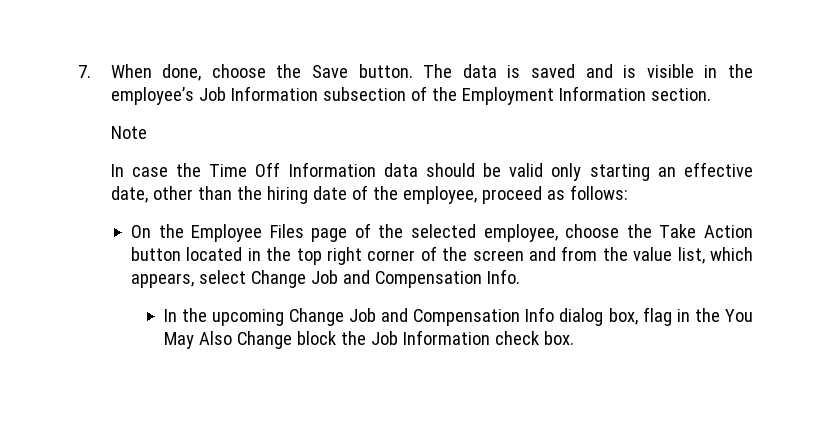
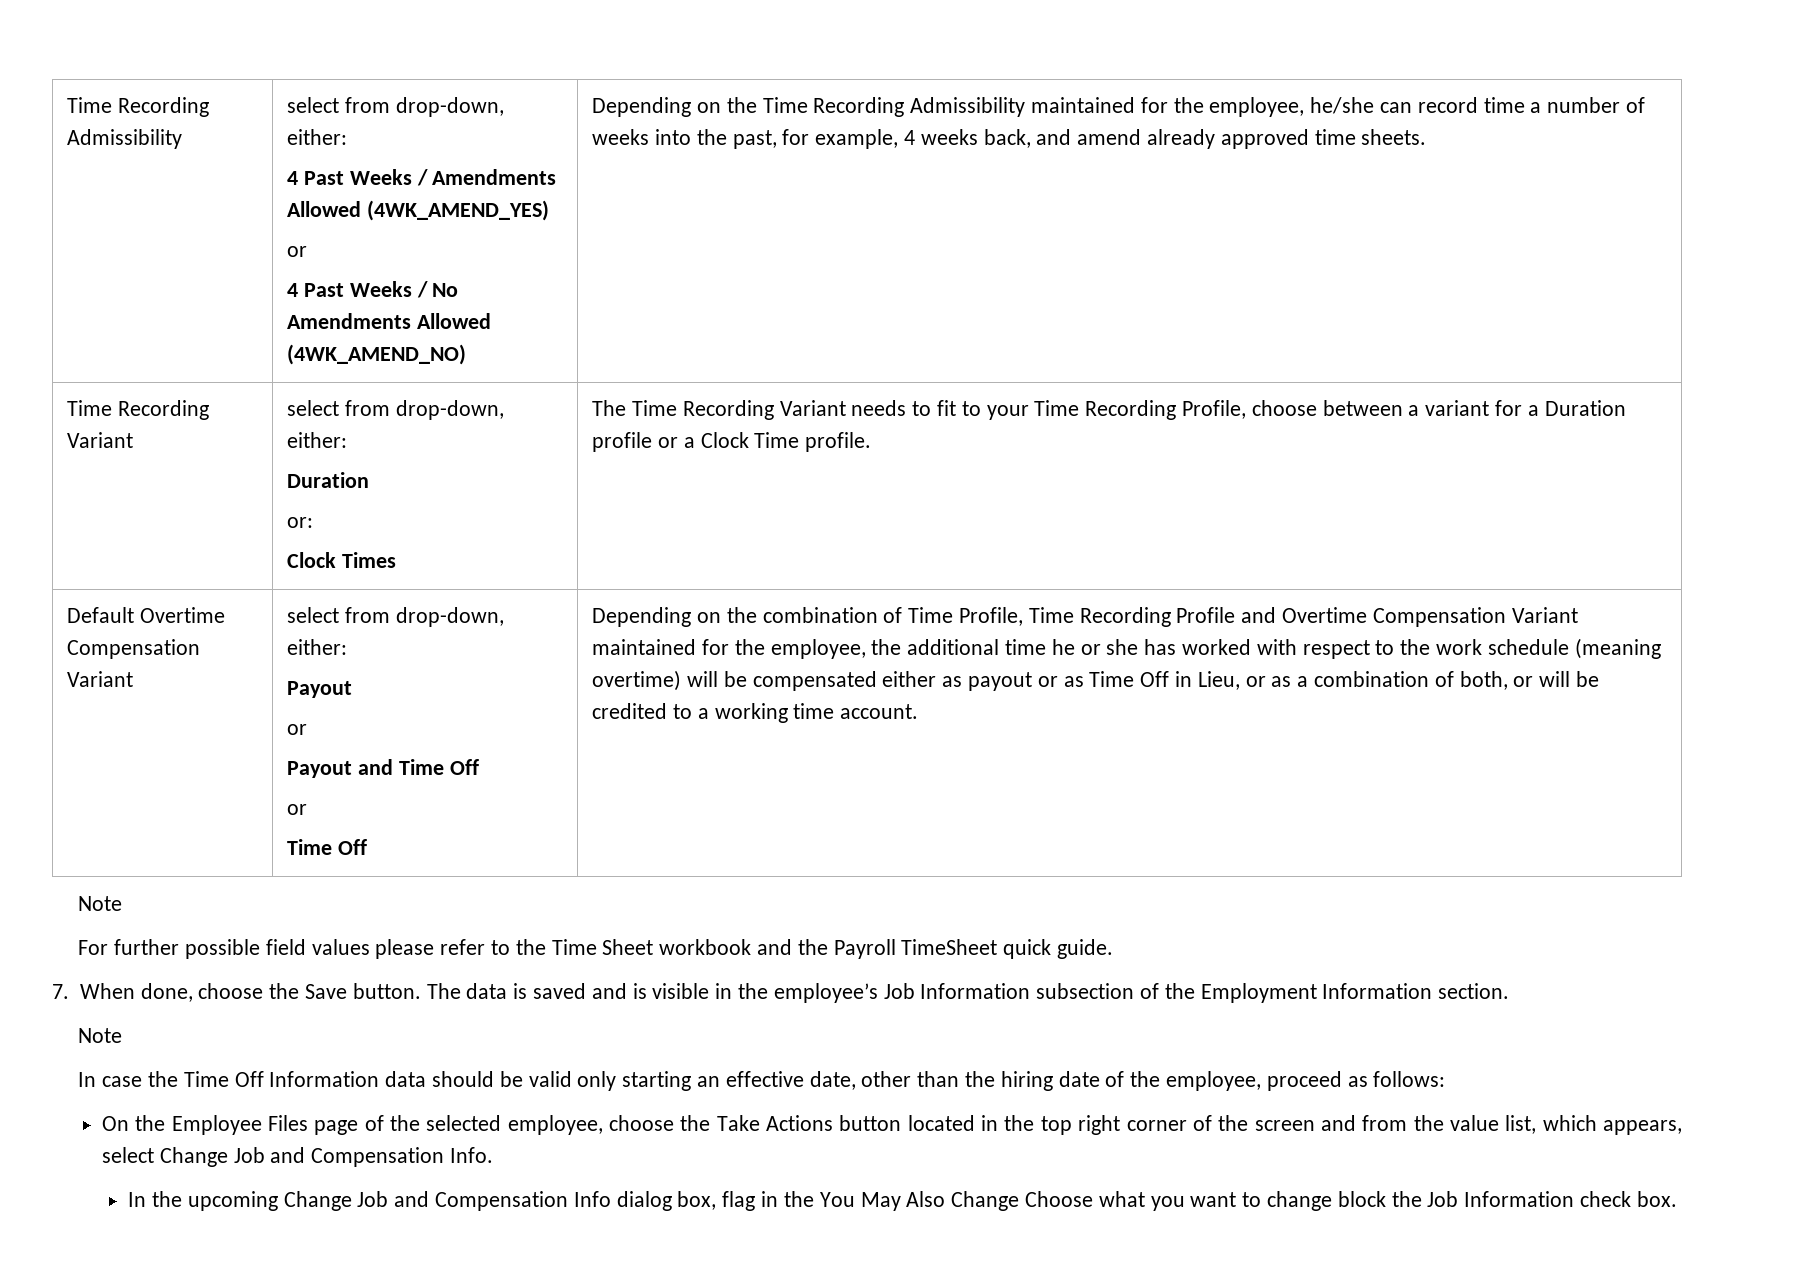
+ Time Recording Admissibility | select from drop-down, either:
+ 4 Past Weeks / Amendments Allowed (4WK_AMEND_YES)
+ or
+ 4 Past Weeks / No Amendments Allowed (4WK_AMEND_NO) | Depending on the Time Recording Admissibility maintained for the employee, he/she can record time a number of weeks into the past, for example, 4 weeks back, and amend already approved time sheets.
+ Time Recording Variant | select from drop-down, either:
+ Duration
+ or:
+ Clock Times | The Time Recording Variant needs to fit to your Time Recording Profile, choose between a variant for a Duration profile or a Clock Time profile.
+ Default Overtime Compensation Variant | select from drop-down, either:
+ Payout
+ or
+ Payout and Time Off
+ or
+ Time Off | Depending on the combination of Time Profile, Time Recording Profile and Overtime Compensation Variant maintained for the employee, the additional time he or she has worked with respect to the work schedule (meaning overtime) will be compensated either as payout or as Time Off in Lieu, or as a combination of both, or will be credited to a working time account.
+ Note
+ For further possible field values please refer to the Time Sheet workbook and the Payroll TimeSheet quick guide.
- On the Employee Files page of the selected employee, choose the Take Action button located in the top right corner of the screen and from the value list, which appears, select Change Job and Compensation Info.
+ On the Employee Files page of the selected employee, choose the Take Actions button located in the top right corner of the screen and from the value list, which appears, select Change Job and Compensation Info.
- In the upcoming Change Job and Compensation Info dialog box, flag in the You May Also Change block the Job Information check box.
+ In the upcoming Change Job and Compensation Info dialog box, flag in the You May Also Change Choose what you want to change block the Job Information check box.

